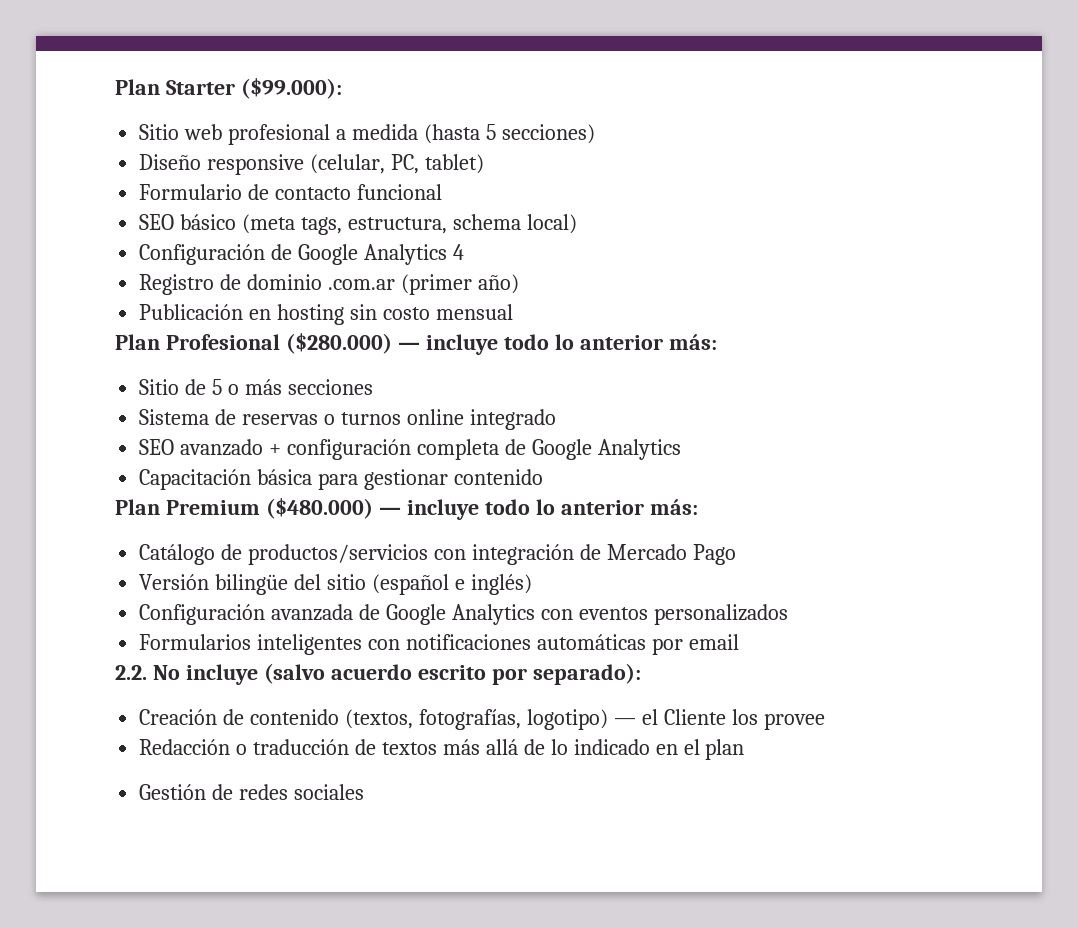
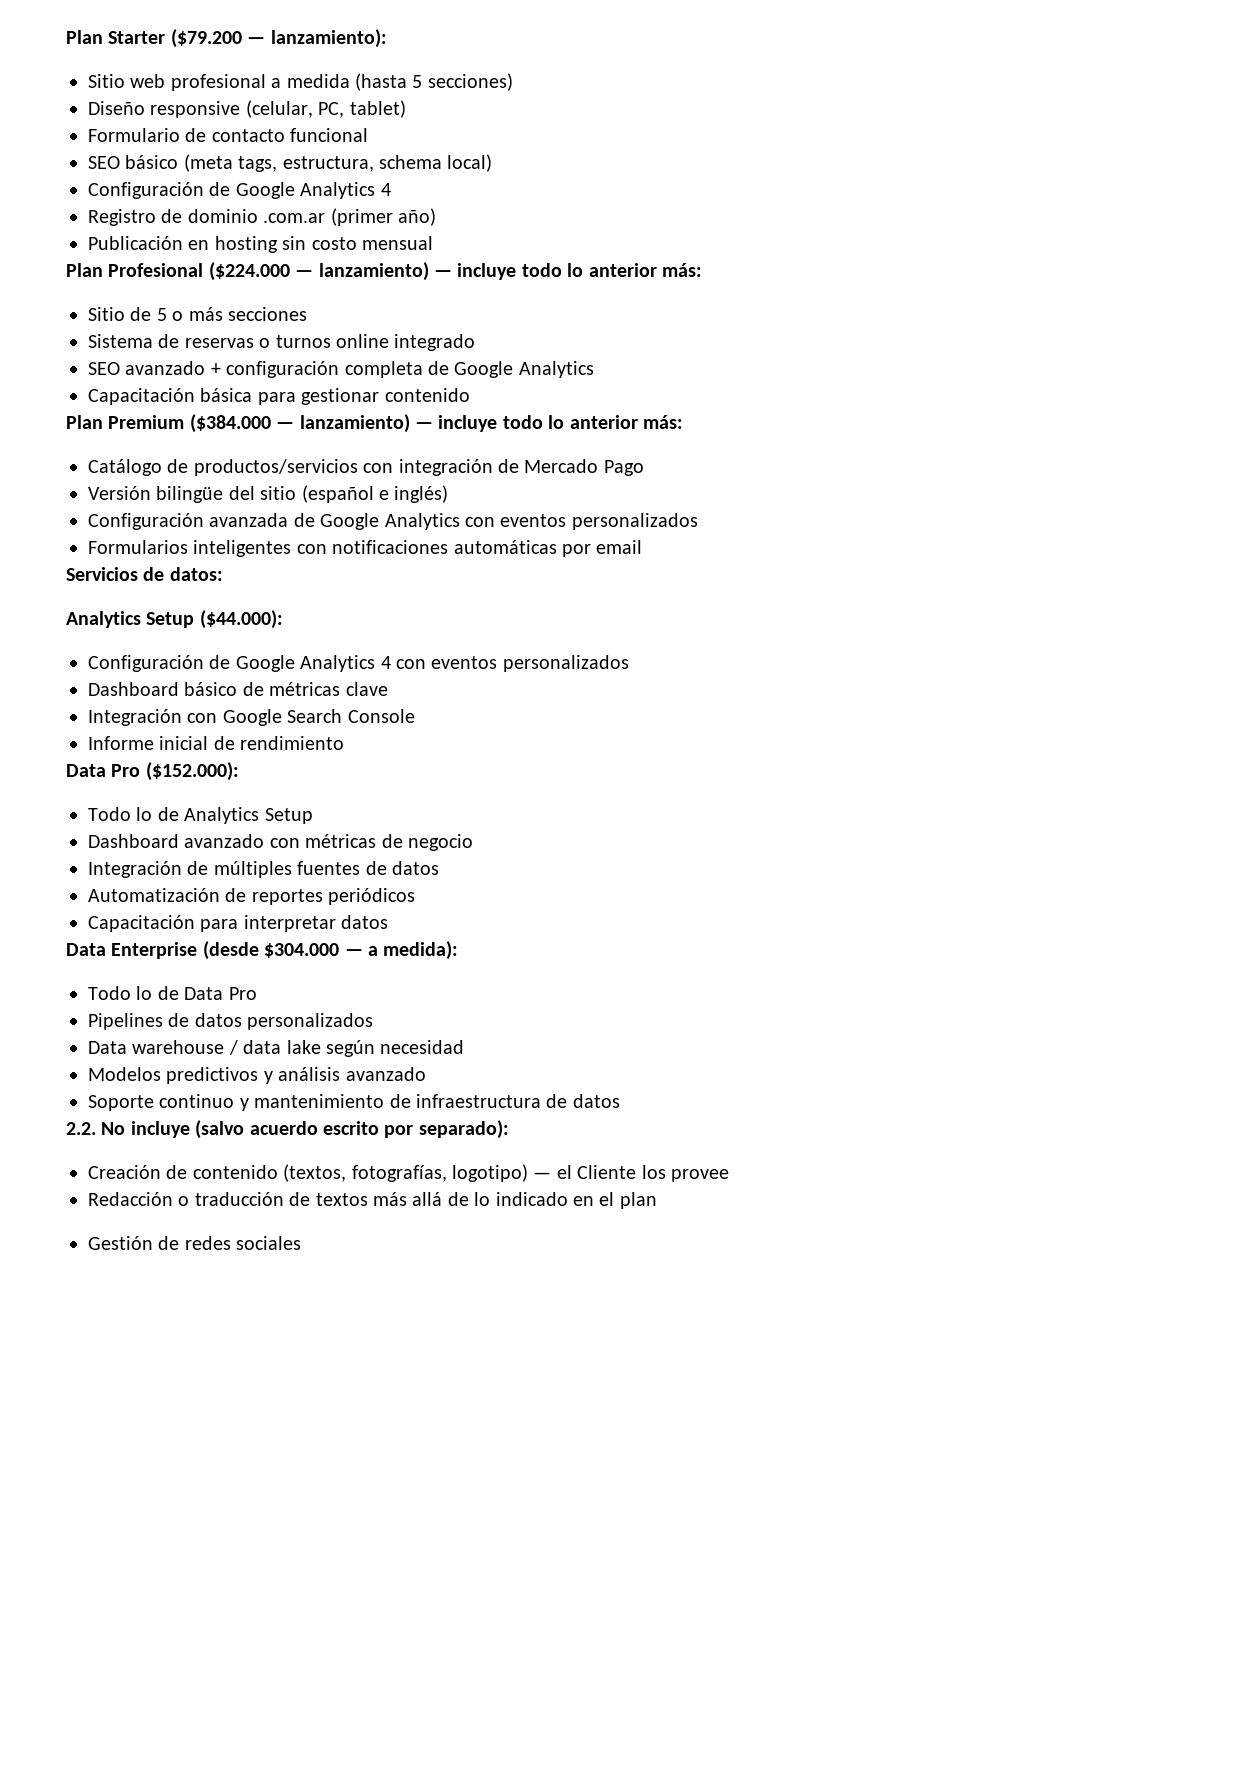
- Plan Starter ($99.000):
+ Plan Starter ($79.200 — lanzamiento):
- Plan Profesional ($280.000) — incluye todo lo anterior más:
+ Plan Profesional ($224.000 — lanzamiento) — incluye todo lo anterior más:
- Plan Premium ($480.000) — incluye todo lo anterior más:
+ Plan Premium ($384.000 — lanzamiento) — incluye todo lo anterior más:
+ Servicios de datos:
+ Analytics Setup ($44.000):
+ Configuración de Google Analytics 4 con eventos personalizados
+ Dashboard básico de métricas clave
+ Integración con Google Search Console
+ Informe inicial de rendimiento
+ Data Pro ($152.000):
+ Todo lo de Analytics Setup
+ Dashboard avanzado con métricas de negocio
+ Integración de múltiples fuentes de datos
+ Automatización de reportes periódicos
+ Capacitación para interpretar datos
+ Data Enterprise (desde $304.000 — a medida):
+ Todo lo de Data Pro
+ Pipelines de datos personalizados
+ Data warehouse / data lake según necesidad
+ Modelos predictivos y análisis avanzado
+ Soporte continuo y mantenimiento de infraestructura de datos

